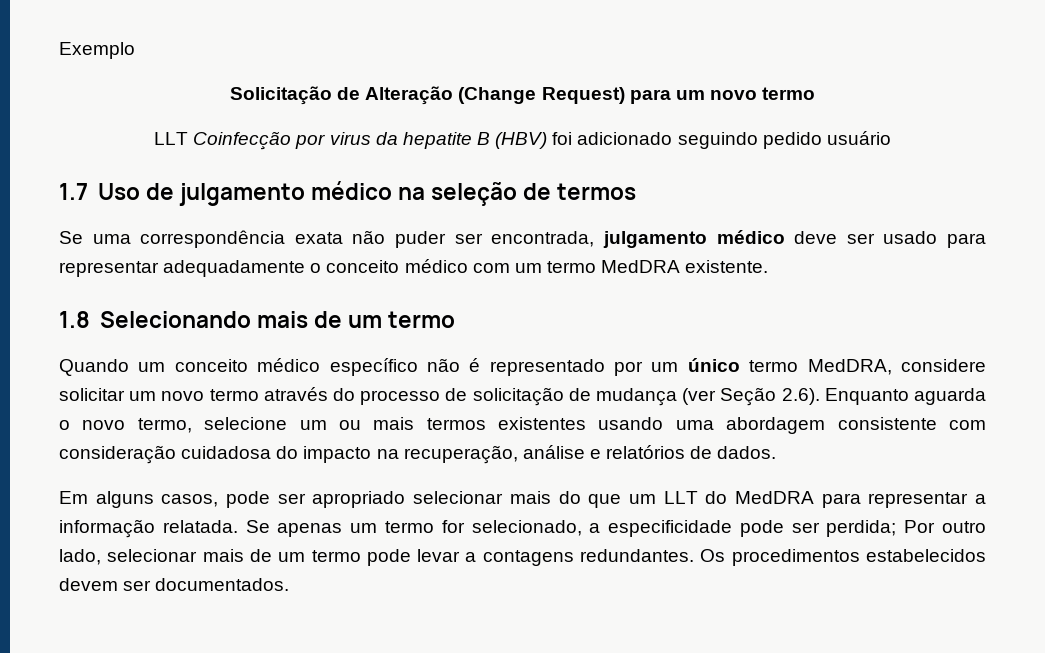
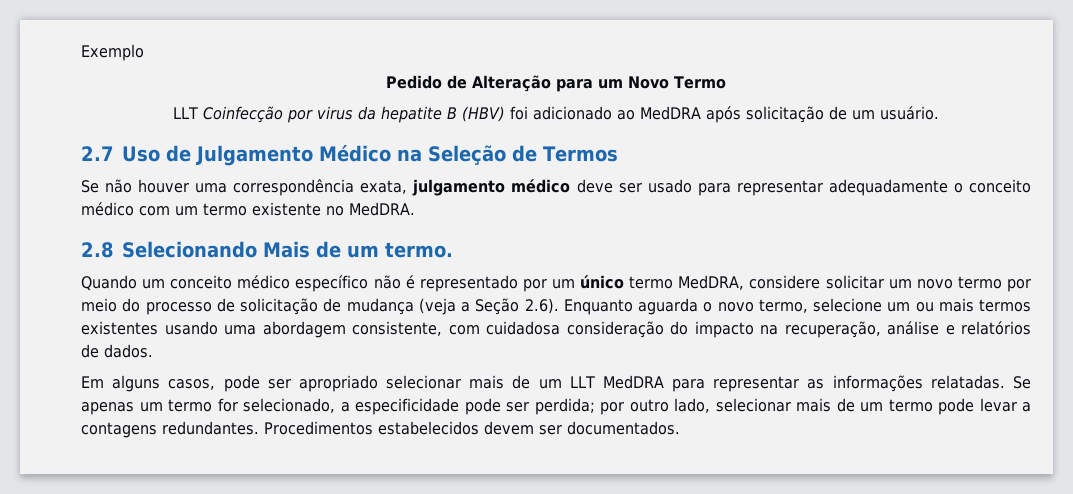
- Solicitação de Alteração (Change Request) para um novo termo
+ Pedido de Alteração para um Novo Termo
- LLT Coinfecção por virus da hepatite B (HBV) foi adicionado seguindo pedido usuário
- 1.7 Uso de julgamento médico na seleção de termos
- Se uma correspondência exata não puder ser encontrada, julgamento médico deve ser usado para representar adequadamente o conceito médico com um termo MedDRA existente.
- 1.8 Selecionando mais de um termo
+ LLT Coinfecção por virus da hepatite B (HBV) foi adicionado ao MedDRA após solicitação de um usuário.
+ 2.7 Uso de Julgamento Médico na Seleção de Termos
+ Se não houver uma correspondência exata, julgamento médico deve ser usado para representar adequadamente o conceito médico com um termo existente no MedDRA.
+ 2.8 Selecionando Mais de um termo.
- Quando um conceito médico específico não é representado por um único termo MedDRA, considere solicitar um novo termo através do processo de solicitação de mudança (ver Seção 2.6). Enquanto aguarda o novo termo, selecione um ou mais termos existentes usando uma abordagem consistente com consideração cuidadosa do impacto na recuperação, análise e relatórios de dados.
+ Quando um conceito médico específico não é representado por um único termo MedDRA, considere solicitar um novo termo por meio do processo de solicitação de mudança (veja a Seção 2.6). Enquanto aguarda o novo termo, selecione um ou mais termos existentes usando uma abordagem consistente, com cuidadosa consideração do impacto na recuperação, análise e relatórios de dados.
- Em alguns casos, pode ser apropriado selecionar mais do que um LLT do MedDRA para representar a informação relatada.
+ Em alguns casos, pode ser apropriado selecionar mais de um LLT MedDRA para representar as informações relatadas.
- Se apenas um termo for selecionado, a especificidade pode ser perdida; Por outro lado, selecionar mais de um termo pode levar a contagens redundantes.
+ Se apenas um termo for selecionado, a especificidade pode ser perdida; por outro lado, selecionar mais de um termo pode levar a contagens redundantes.
- Os procedimentos estabelecidos devem ser documentados.
+ Procedimentos estabelecidos devem ser documentados.

